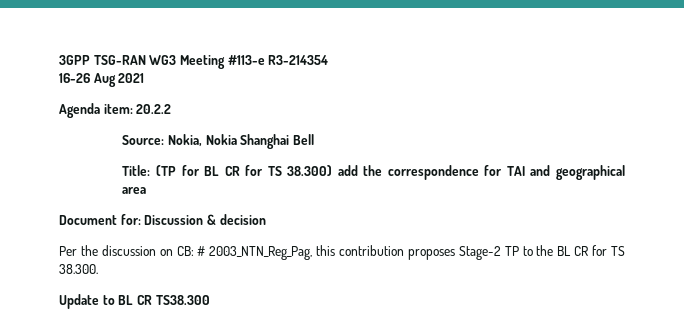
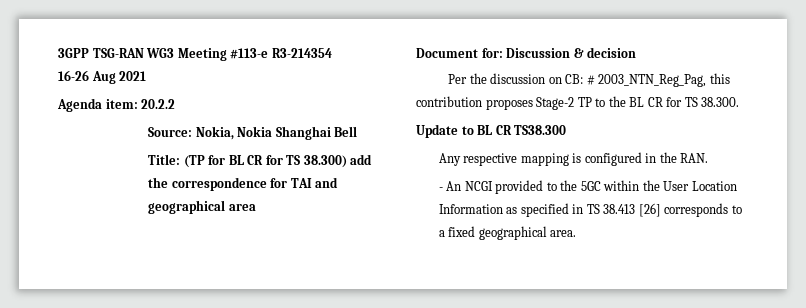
+ Any respective mapping is configured in the RAN.
+ - An NCGI provided to the 5GC within the User Location Information as specified in TS 38.413 [26] corresponds to a fixed geographical area.

